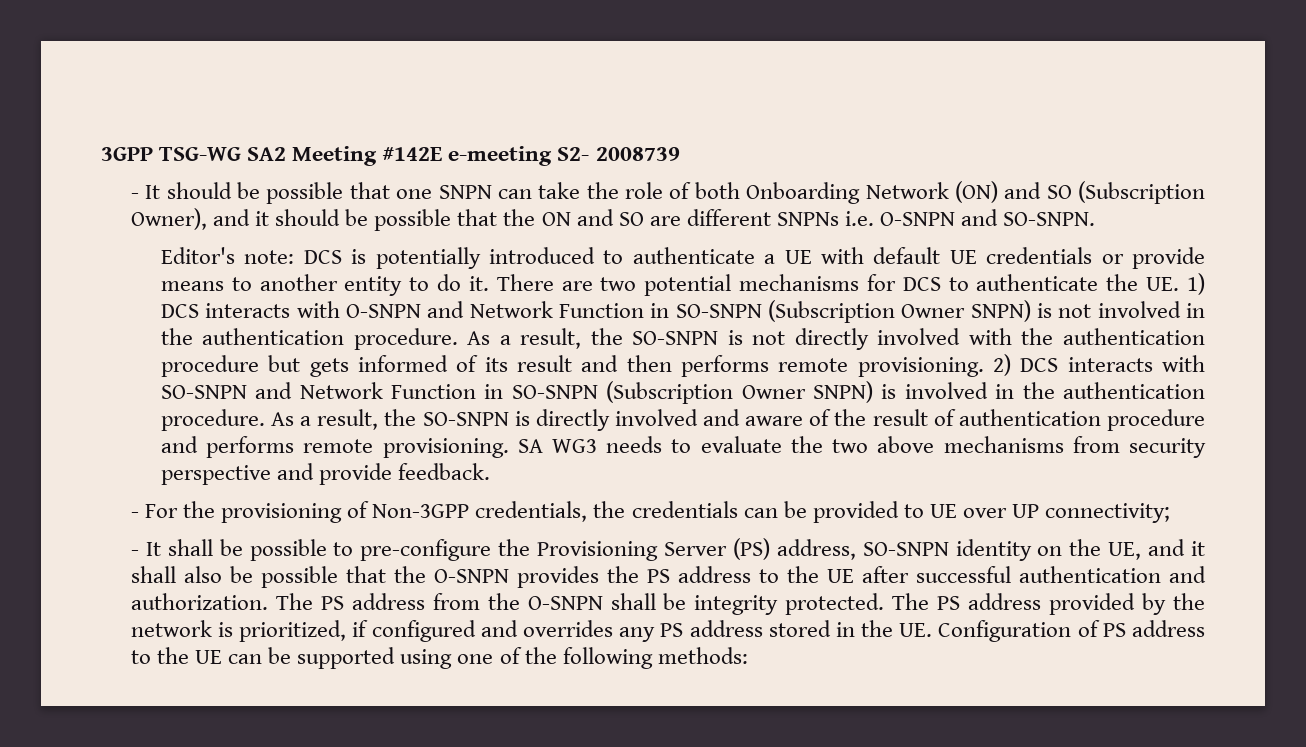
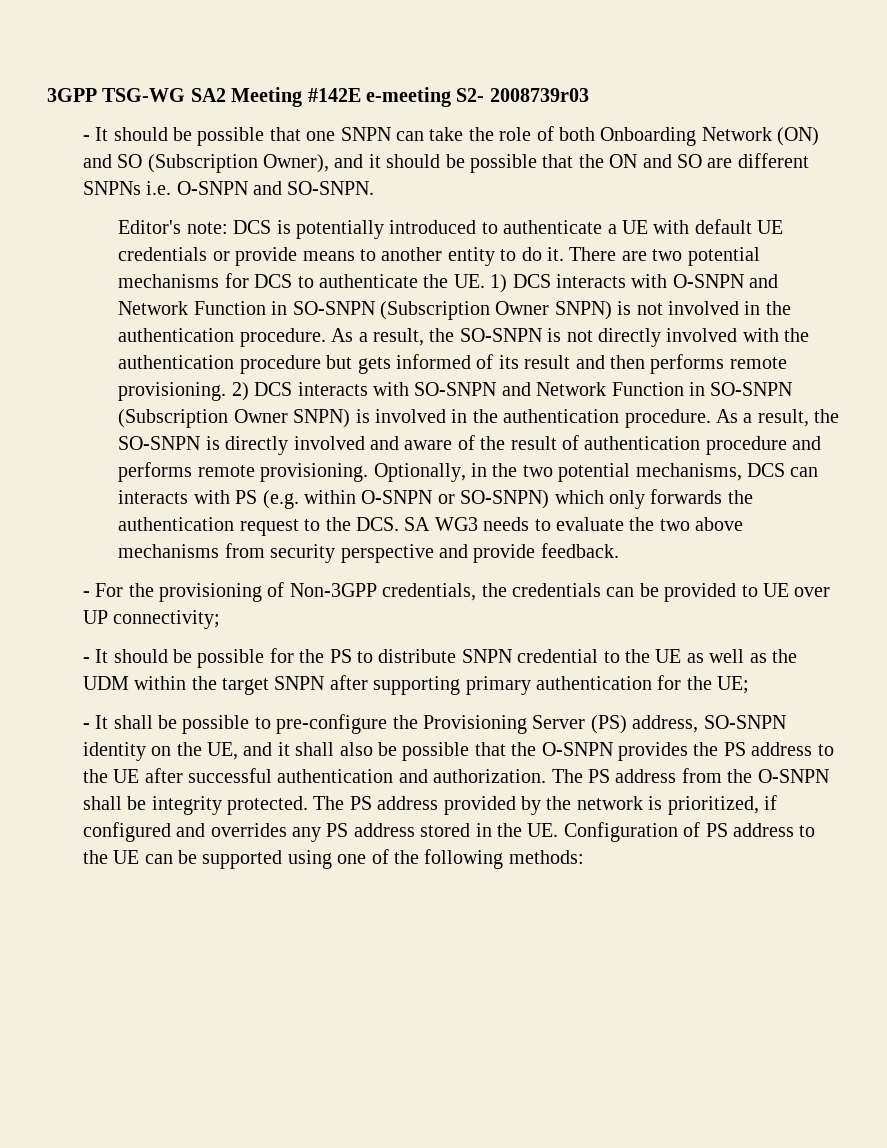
- 3GPP TSG-WG SA2 Meeting #142E e-meeting S2- 2008739
+ 3GPP TSG-WG SA2 Meeting #142E e-meeting S2- 2008739r03
- SA WG3 needs to evaluate the two above mechanisms from security perspective and provide feedback.
+ Optionally, in the two potential mechanisms, DCS can interacts with PS (e.g. within O-SNPN or SO-SNPN) which only forwards the authentication request to the DCS. SA WG3 needs to evaluate the two above mechanisms from security perspective and provide feedback.
+ - It should be possible for the PS to distribute SNPN credential to the UE as well as the UDM within the target SNPN after supporting primary authentication for the UE;

